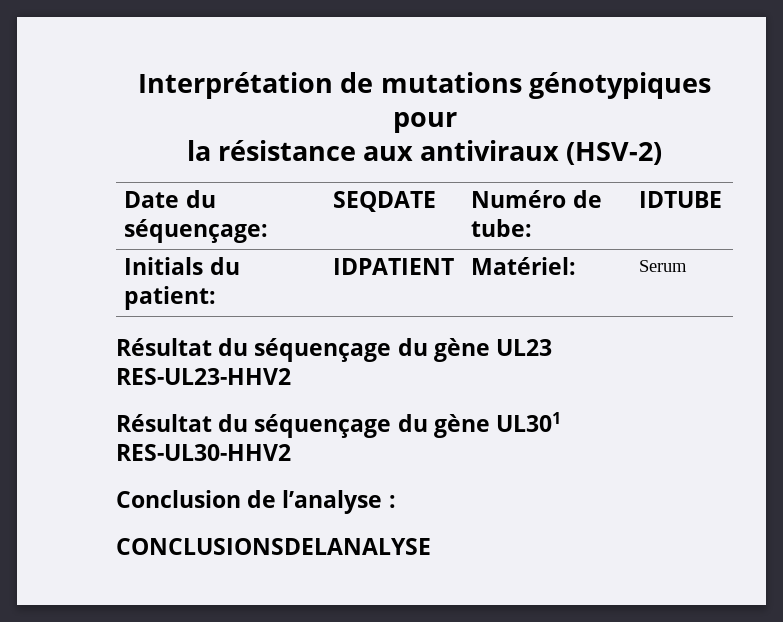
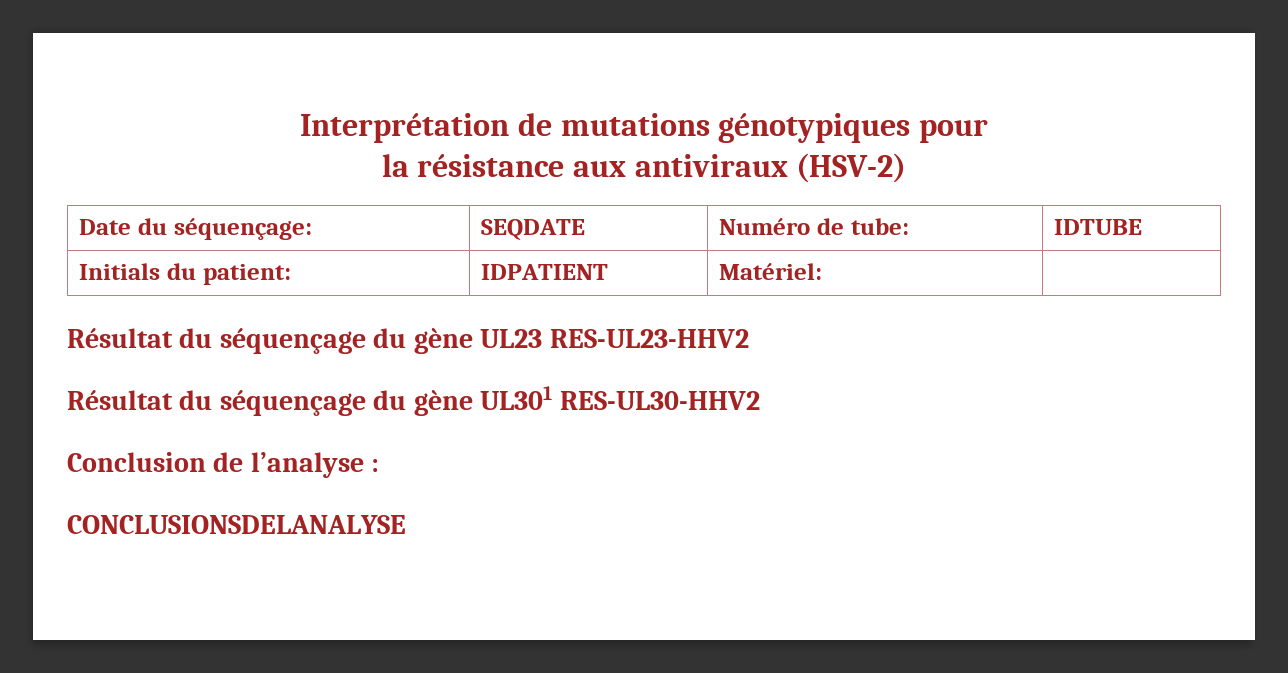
- Initials du patient: | IDPATIENT | Matériel: | Serum
+ Initials du patient: | IDPATIENT | Matériel: |

